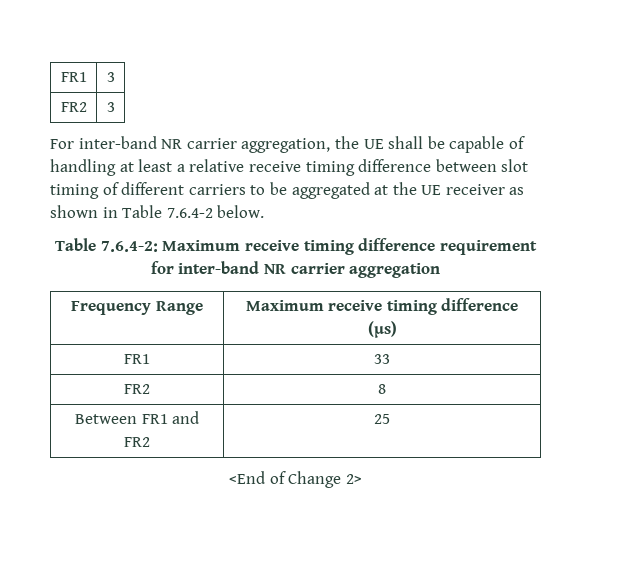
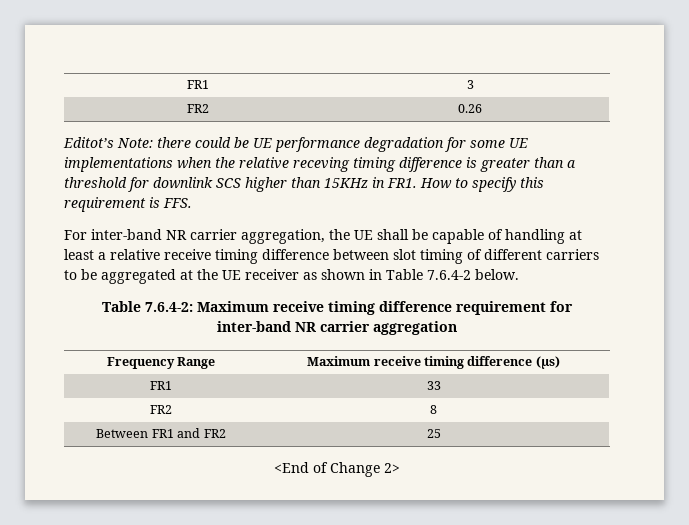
- FR2 | 3
+ FR2 | 0.26
+ Editot’s Note: there could be UE performance degradation for some UE implementations when the relative receving timing difference is greater than a threshold for downlink SCS higher than 15KHz in FR1. How to specify this requirement is FFS.

